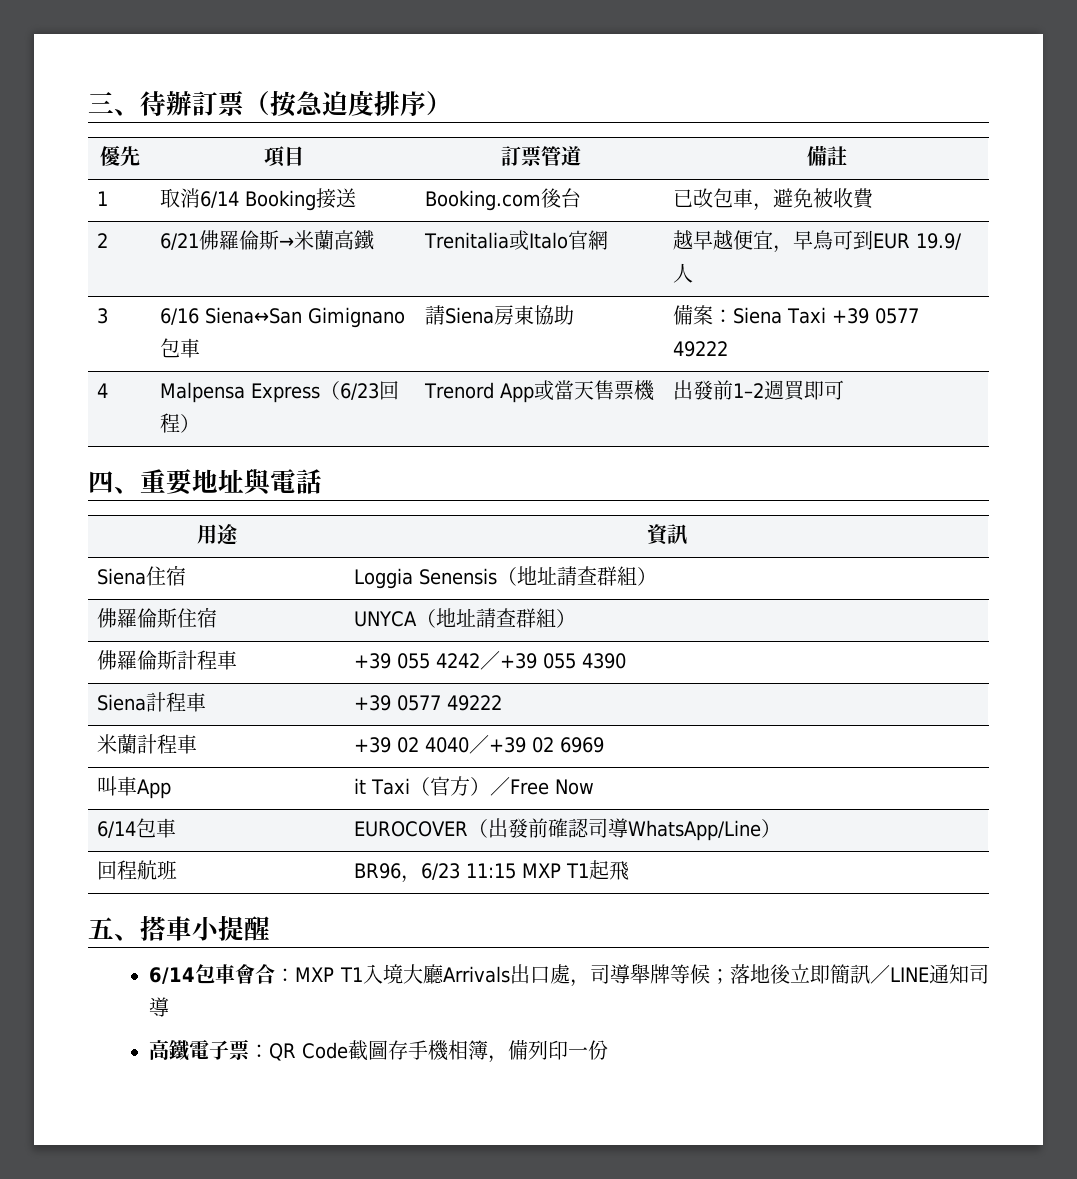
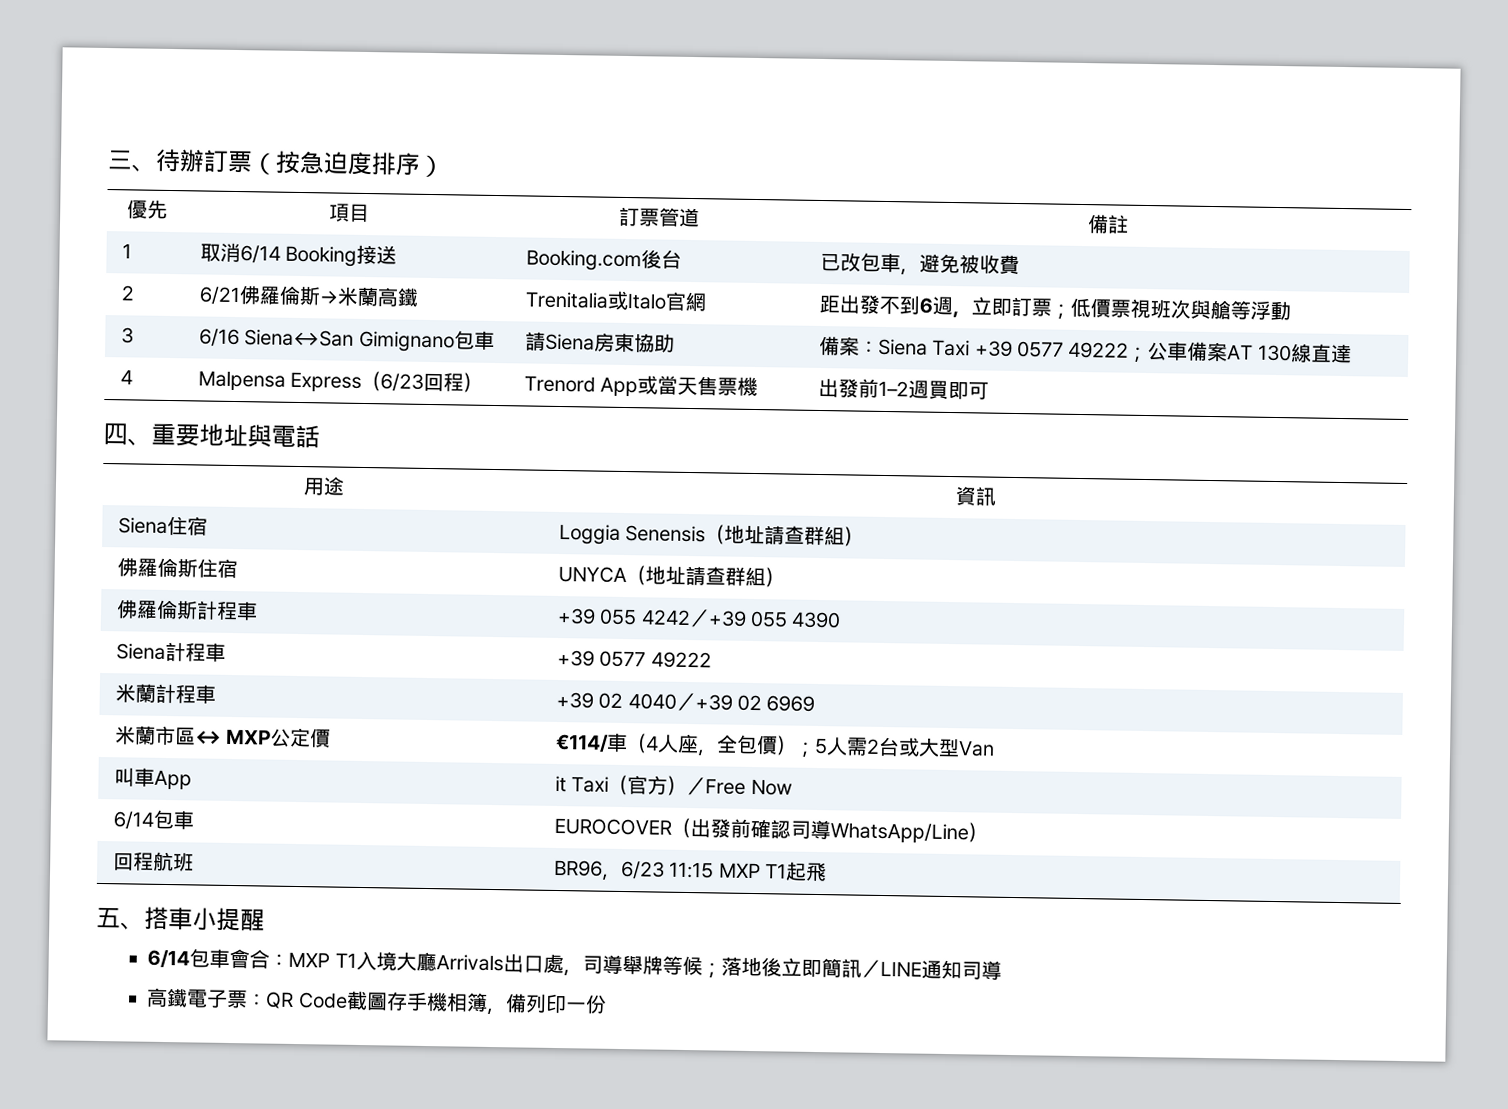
- 2 | 6/21佛羅倫斯→米蘭高鐵 | Trenitalia或Italo官網 | 越早越便宜，早鳥可到EUR 19.9/人
+ 2 | 6/21佛羅倫斯→米蘭高鐵 | Trenitalia或Italo官網 | 距出發不到6週，立即訂票；低價票視班次與艙等浮動
- 3 | 6/16 Siena↔San Gimignano包車 | 請Siena房東協助 | 備案：Siena Taxi +39 0577 49222
+ 3 | 6/16 Siena↔San Gimignano包車 | 請Siena房東協助 | 備案：Siena Taxi +39 0577 49222；公車備案AT 130線直達
+ 米蘭市區↔ MXP公定價 | €114/車（4人座，全包價）；5人需2台或大型Van

